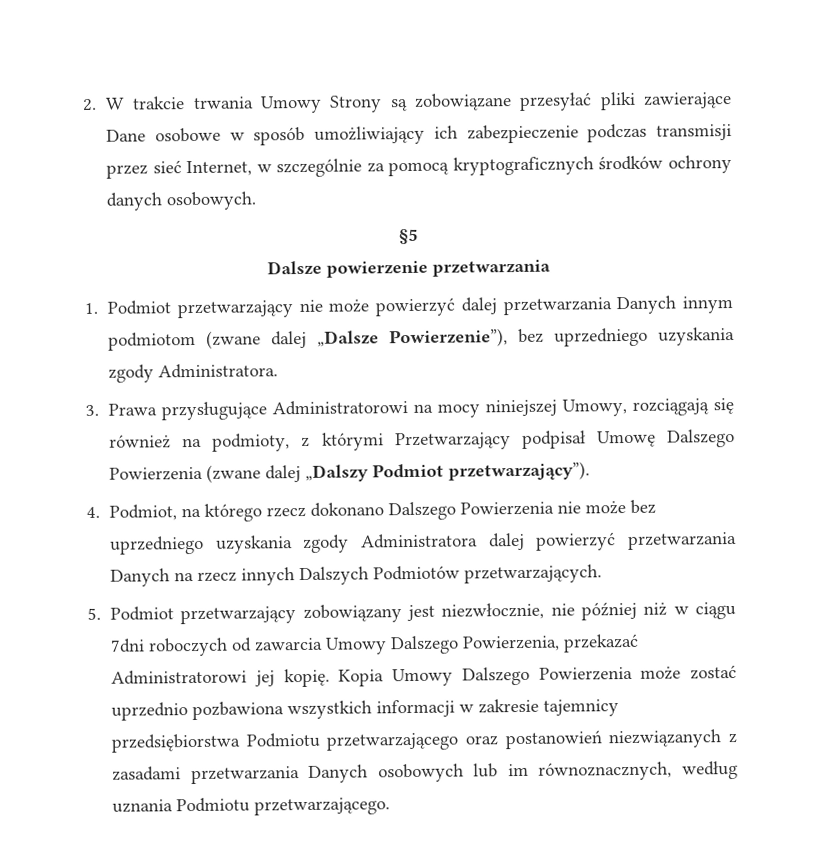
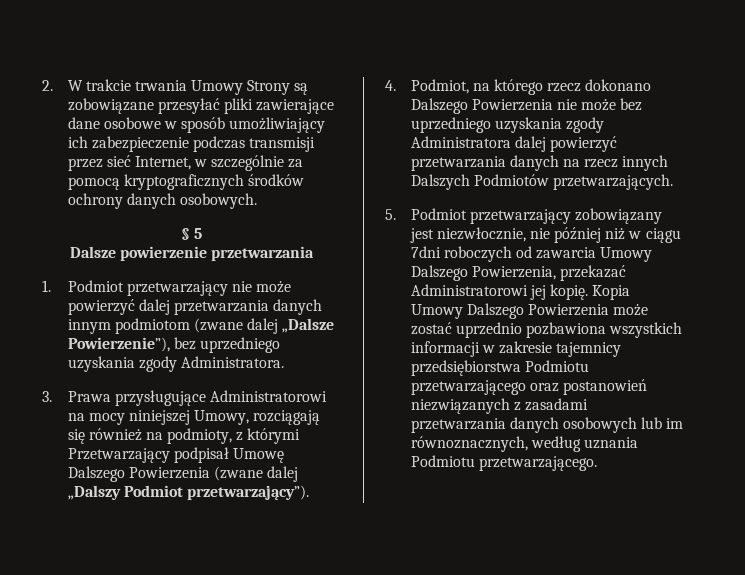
- 2. W trakcie trwania Umowy Strony są zobowiązane przesyłać pliki zawierające Dane osobowe w sposób umożliwiający ich zabezpieczenie podczas transmisji przez sieć Internet, w szczególnie za pomocą kryptograficznych środków ochrony danych osobowych.
+ 2. W trakcie trwania Umowy Strony są zobowiązane przesyłać pliki zawierające dane osobowe w sposób umożliwiający ich zabezpieczenie podczas transmisji przez sieć Internet, w szczególnie za pomocą kryptograficznych środków ochrony danych osobowych.
- §5
+ § 5
- 1. Podmiot przetwarzający nie może powierzyć dalej przetwarzania Danych innym podmiotom (zwane dalej „Dalsze Powierzenie”), bez uprzedniego uzyskania zgody Administratora.
+ 1. Podmiot przetwarzający nie może powierzyć dalej przetwarzania danych innym podmiotom (zwane dalej „Dalsze Powierzenie”), bez uprzedniego uzyskania zgody Administratora.
- 4. Podmiot, na którego rzecz dokonano Dalszego Powierzenia nie może bez uprzedniego uzyskania zgody Administratora dalej powierzyć przetwarzania Danych na rzecz innych Dalszych Podmiotów przetwarzających.
+ 4. Podmiot, na którego rzecz dokonano Dalszego Powierzenia nie może bez uprzedniego uzyskania zgody Administratora dalej powierzyć przetwarzania danych na rzecz innych Dalszych Podmiotów przetwarzających.
- Kopia Umowy Dalszego Powierzenia może zostać uprzednio pozbawiona wszystkich informacji w zakresie tajemnicy przedsiębiorstwa Podmiotu przetwarzającego oraz postanowień niezwiązanych z zasadami przetwarzania Danych osobowych lub im równoznacznych, według uznania Podmiotu przetwarzającego.
+ Kopia Umowy Dalszego Powierzenia może zostać uprzednio pozbawiona wszystkich informacji w zakresie tajemnicy przedsiębiorstwa Podmiotu przetwarzającego oraz postanowień niezwiązanych z zasadami przetwarzania danych osobowych lub im równoznacznych, według uznania Podmiotu przetwarzającego.

